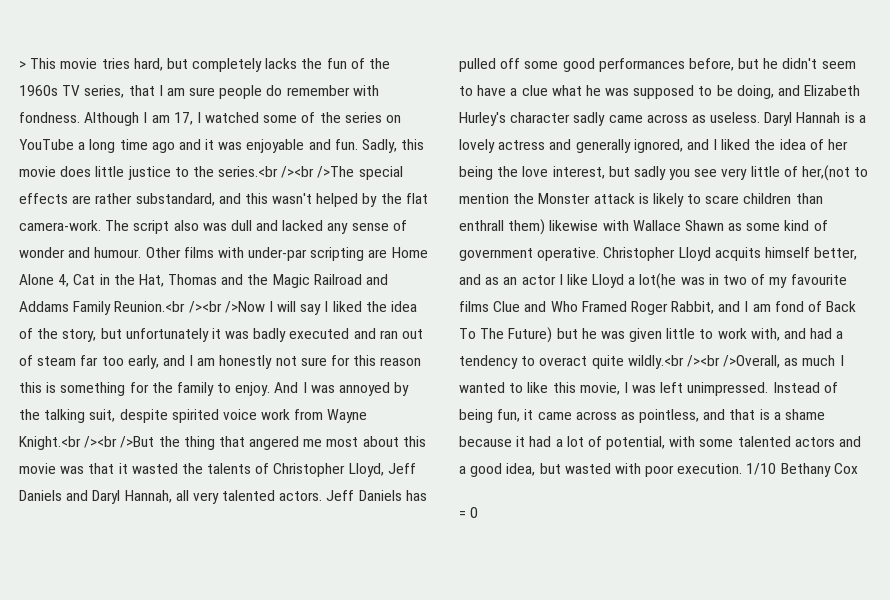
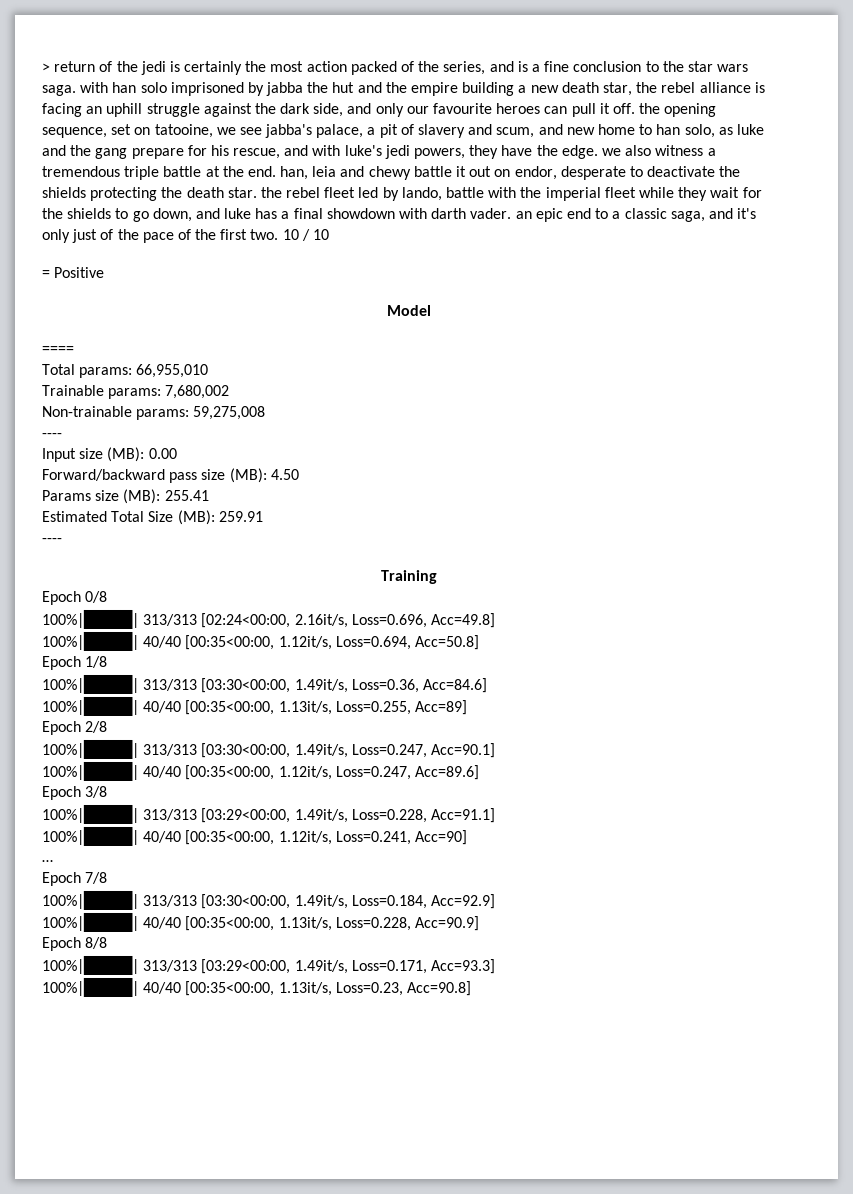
- > This movie tries hard, but completely lacks the fun of the 1960s TV series, that I am sure people do remember with fondness. Although I am 17, I watched some of the series on YouTube a long time ago and it was enjoyable and fun. Sadly, this movie does little justice to the series.<br /><br />The special effects are rather substandard, and this wasn't helped by the flat camera-work. The script also was dull and lacked any sense of wonder and humour. Other films with under-par scripting are Home Alone 4, Cat in the Hat, Thomas and the Magic Railroad and Addams Family Reunion.<br /><br />Now I will say I liked the idea of the story, but unfortunately it was badly executed and ran out of steam far too early, and I am honestly not sure for this reason this is something for the family to enjoy. And I was annoyed by the talking suit, despite spirited voice work from Wayne Knight.<br /><br />But the thing that angered me most about this movie was that it wasted the talents of Christopher Lloyd, Jeff Daniels and Daryl Hannah, all very talented actors. Jeff Daniels has pulled off some good performances before, but he didn't seem to have a clue what he was supposed to be doing, and Elizabeth Hurley's character sadly came across as useless. Daryl Hannah is a lovely actress and generally ignored, and I liked the idea of her being the love interest, but sadly you see very little of her,(not to mention the Monster attack is likely to scare children than enthrall them) likewise with Wallace Shawn as some kind of government operative. Christopher Lloyd acquits himself better, and as an actor I like Lloyd a lot(he was in two of my favourite films Clue and Who Framed Roger Rabbit, and I am fond of Back To The Future) but he was given little to work with, and had a tendency to overact quite wildly.<br /><br />Overall, as much I wanted to like this movie, I was left unimpressed. Instead of being fun, it came across as pointless, and that is a shame because it had a lot of potential, with some talented actors and a good idea, but wasted with poor execution. 1/10 Bethany Cox
- = 0
+ > return of the jedi is certainly the most action packed of the series, and is a fine conclusion to the star wars saga. with han solo imprisoned by jabba the hut and the empire building a new death star, the rebel alliance is facing an uphill struggle against the dark side, and only our favourite heroes can pull it off. the opening sequence, set on tatooine, we see jabba's palace, a pit of slavery and scum, and new home to han solo, as luke and the gang prepare for his rescue, and with luke's jedi powers, they have the edge. we also witness a tremendous triple battle at the end. han, leia and chewy battle it out on endor, desperate to deactivate the shields protecting the death star. the rebel fleet led by lando, battle with the imperial fleet while they wait for the shields to go down, and luke has a final showdown with darth vader. an epic end to a classic saga, and it's only just of the pace of the first two. 10 / 10
+ = Positive
+ Model
+ ====
+ Total params: 66,955,010
+ Trainable params: 7,680,002
+ Non-trainable params: 59,275,008
+ ----
+ Input size (MB): 0.00
+ Forward/backward pass size (MB): 4.50
+ Params size (MB): 255.41
+ Estimated Total Size (MB): 259.91
+ ----
+ Training
+ Epoch 0/8
+ 100%|████| 313/313 [02:24<00:00, 2.16it/s, Loss=0.696, Acc=49.8]
+ 100%|████| 40/40 [00:35<00:00, 1.12it/s, Loss=0.694, Acc=50.8]
+ Epoch 1/8
+ 100%|████| 313/313 [03:30<00:00, 1.49it/s, Loss=0.36, Acc=84.6]
+ 100%|████| 40/40 [00:35<00:00, 1.13it/s, Loss=0.255, Acc=89]
+ Epoch 2/8
+ 100%|████| 313/313 [03:30<00:00, 1.49it/s, Loss=0.247, Acc=90.1]
+ 100%|████| 40/40 [00:35<00:00, 1.12it/s, Loss=0.247, Acc=89.6]
+ Epoch 3/8
+ 100%|████| 313/313 [03:29<00:00, 1.49it/s, Loss=0.228, Acc=91.1]
+ 100%|████| 40/40 [00:35<00:00, 1.12it/s, Loss=0.241, Acc=90]
+ …
+ Epoch 7/8
+ 100%|████| 313/313 [03:30<00:00, 1.49it/s, Loss=0.184, Acc=92.9]
+ 100%|████| 40/40 [00:35<00:00, 1.13it/s, Loss=0.228, Acc=90.9]
+ Epoch 8/8
+ 100%|████| 313/313 [03:29<00:00, 1.49it/s, Loss=0.171, Acc=93.3]
+ 100%|████| 40/40 [00:35<00:00, 1.13it/s, Loss=0.23, Acc=90.8]

